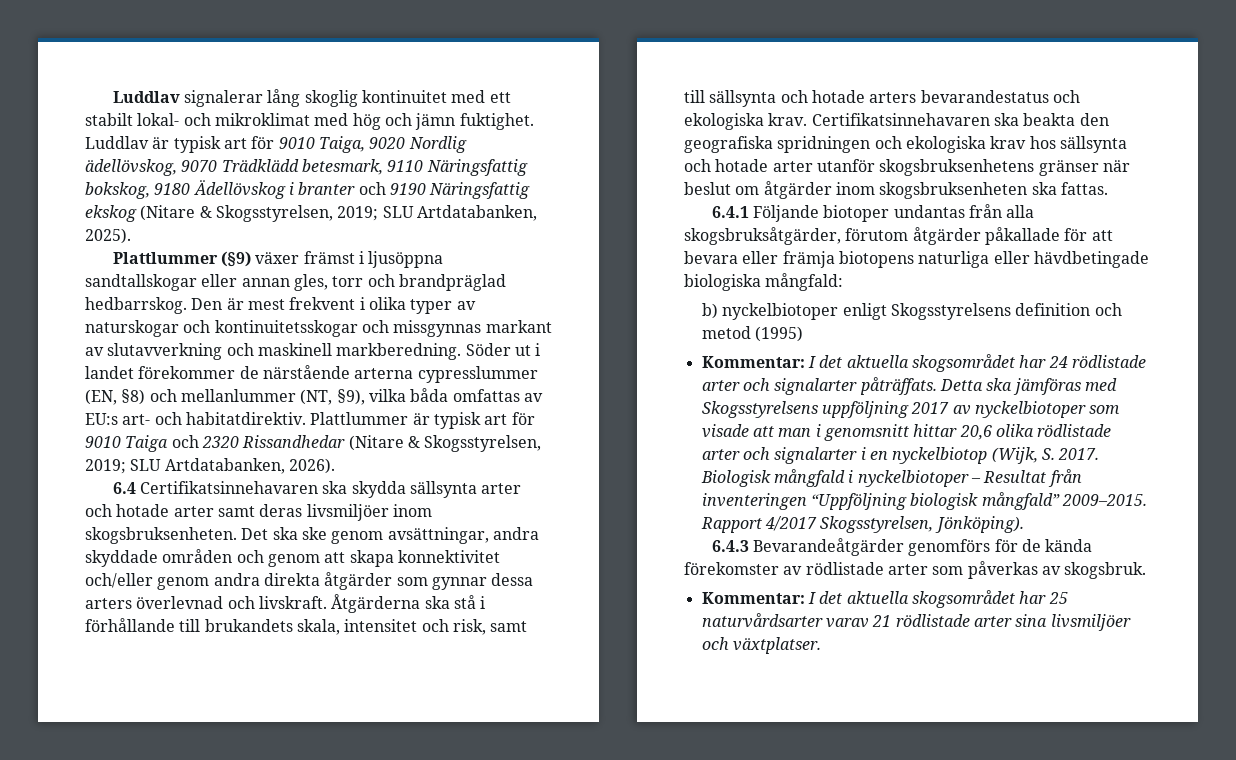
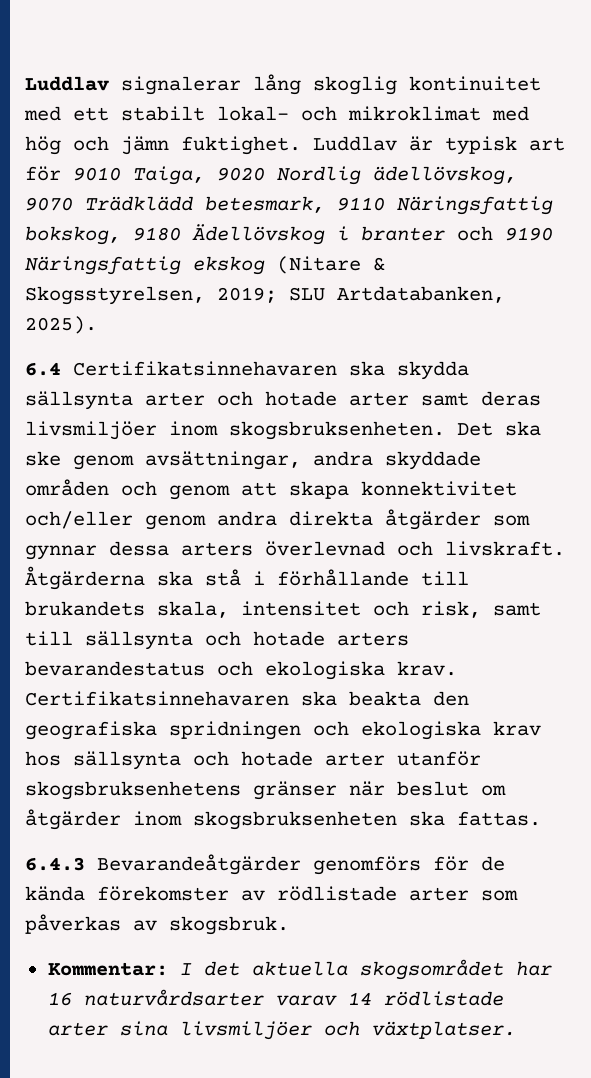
- Plattlummer (§9) växer främst i ljusöppna sandtallskogar eller annan gles, torr och brandpräglad hedbarrskog. Den är mest frekvent i olika typer av naturskogar och kontinuitetsskogar och missgynnas markant av slutavverkning och maskinell markberedning. Söder ut i landet förekommer de närstående arterna cypresslummer (EN, §8) och mellanlummer (NT, §9), vilka båda omfattas av EU:s art- och habitatdirektiv. Plattlummer är typisk art för 9010 Taiga och 2320 Rissandhedar (Nitare & Skogsstyrelsen, 2019; SLU Artdatabanken, 2026).
- 6.4.1 Följande biotoper undantas från alla skogsbruksåtgärder, förutom åtgärder påkallade för att bevara eller främja biotopens naturliga eller hävdbetingade biologiska mångfald:
- b) nyckelbiotoper enligt Skogsstyrelsens definition och metod (1995)
- Kommentar: I det aktuella skogsområdet har 24 rödlistade arter och signalarter påträffats. Detta ska jämföras med Skogsstyrelsens uppföljning 2017 av nyckelbiotoper som visade att man i genomsnitt hittar 20,6 olika rödlistade arter och signalarter i en nyckelbiotop (Wijk, S. 2017. Biologisk mångfald i nyckelbiotoper – Resultat från inventeringen “Uppföljning biologisk mångfald” 2009–2015. Rapport 4/2017 Skogsstyrelsen, Jönköping).
- Kommentar: I det aktuella skogsområdet har 25 naturvårdsarter varav 21 rödlistade arter sina livsmiljöer och växtplatser.
+ Kommentar: I det aktuella skogsområdet har 16 naturvårdsarter varav 14 rödlistade arter sina livsmiljöer och växtplatser.

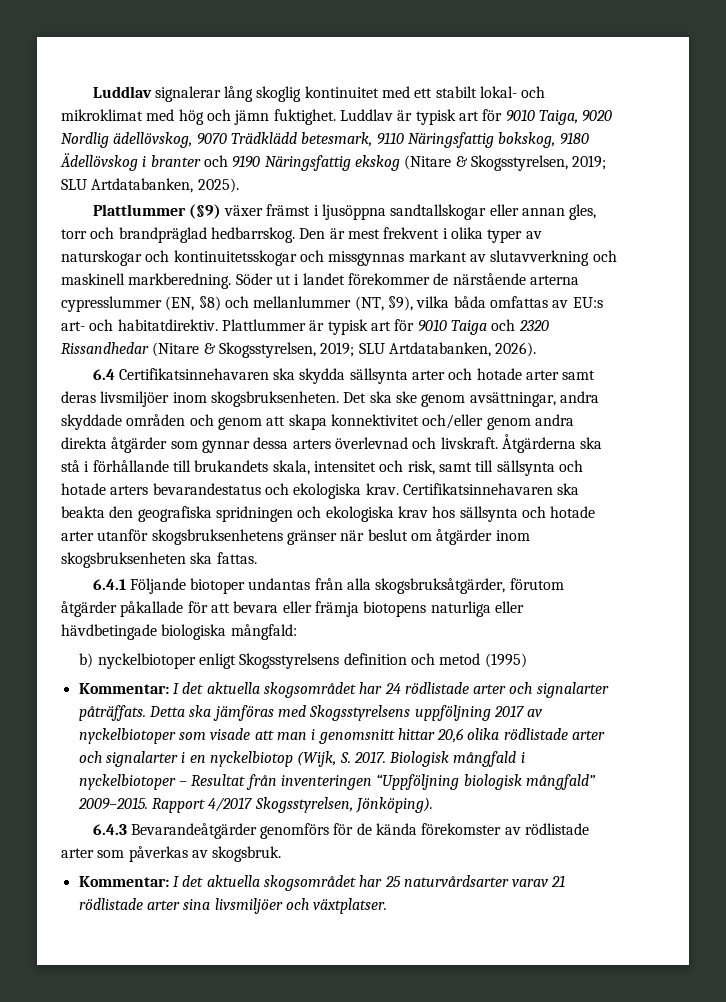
+ Plattlummer (§9) växer främst i ljusöppna sandtallskogar eller annan gles, torr och brandpräglad hedbarrskog. Den är mest frekvent i olika typer av naturskogar och kontinuitetsskogar och missgynnas markant av slutavverkning och maskinell markberedning. Söder ut i landet förekommer de närstående arterna cypresslummer (EN, §8) och mellanlummer (NT, §9), vilka båda omfattas av EU:s art- och habitatdirektiv. Plattlummer är typisk art för 9010 Taiga och 2320 Rissandhedar (Nitare & Skogsstyrelsen, 2019; SLU Artdatabanken, 2026).
+ 6.4.1 Följande biotoper undantas från alla skogsbruksåtgärder, förutom åtgärder påkallade för att bevara eller främja biotopens naturliga eller hävdbetingade biologiska mångfald:
+ b) nyckelbiotoper enligt Skogsstyrelsens definition och metod (1995)
+ Kommentar: I det aktuella skogsområdet har 24 rödlistade arter och signalarter påträffats. Detta ska jämföras med Skogsstyrelsens uppföljning 2017 av nyckelbiotoper som visade att man i genomsnitt hittar 20,6 olika rödlistade arter och signalarter i en nyckelbiotop (Wijk, S. 2017. Biologisk mångfald i nyckelbiotoper – Resultat från inventeringen “Uppföljning biologisk mångfald” 2009–2015. Rapport 4/2017 Skogsstyrelsen, Jönköping).
- Kommentar: I det aktuella skogsområdet har 16 naturvårdsarter varav 14 rödlistade arter sina livsmiljöer och växtplatser.
+ Kommentar: I det aktuella skogsområdet har 25 naturvårdsarter varav 21 rödlistade arter sina livsmiljöer och växtplatser.

